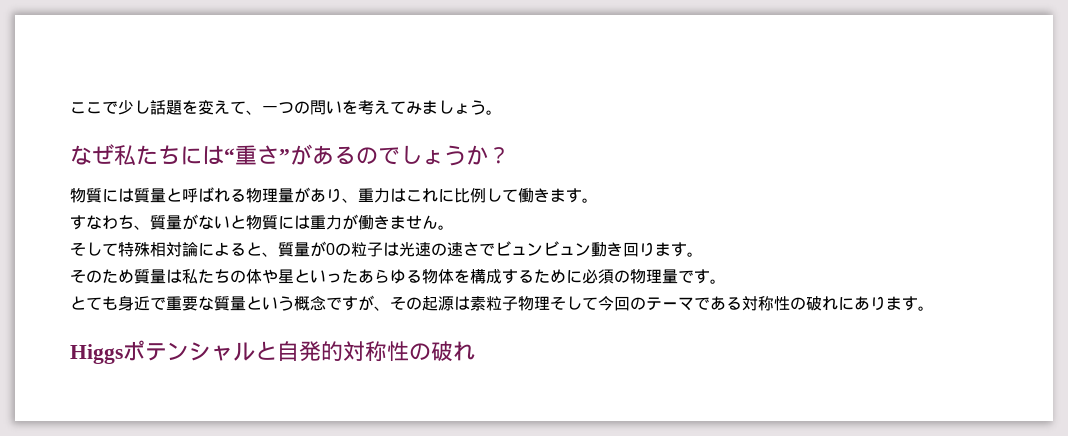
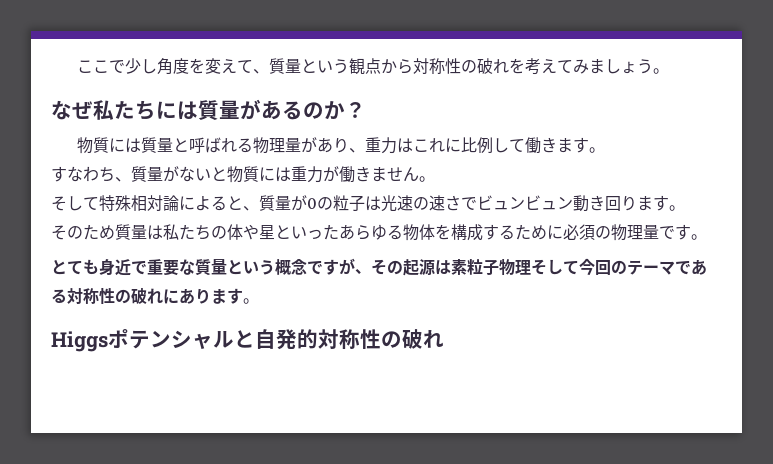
- ここで少し話題を変えて、一つの問いを考えてみましょう。
+ ここで少し角度を変えて、質量という観点から対称性の破れを考えてみましょう。
- なぜ私たちには“重さ”があるのでしょうか？
+ なぜ私たちには質量があるのか？

